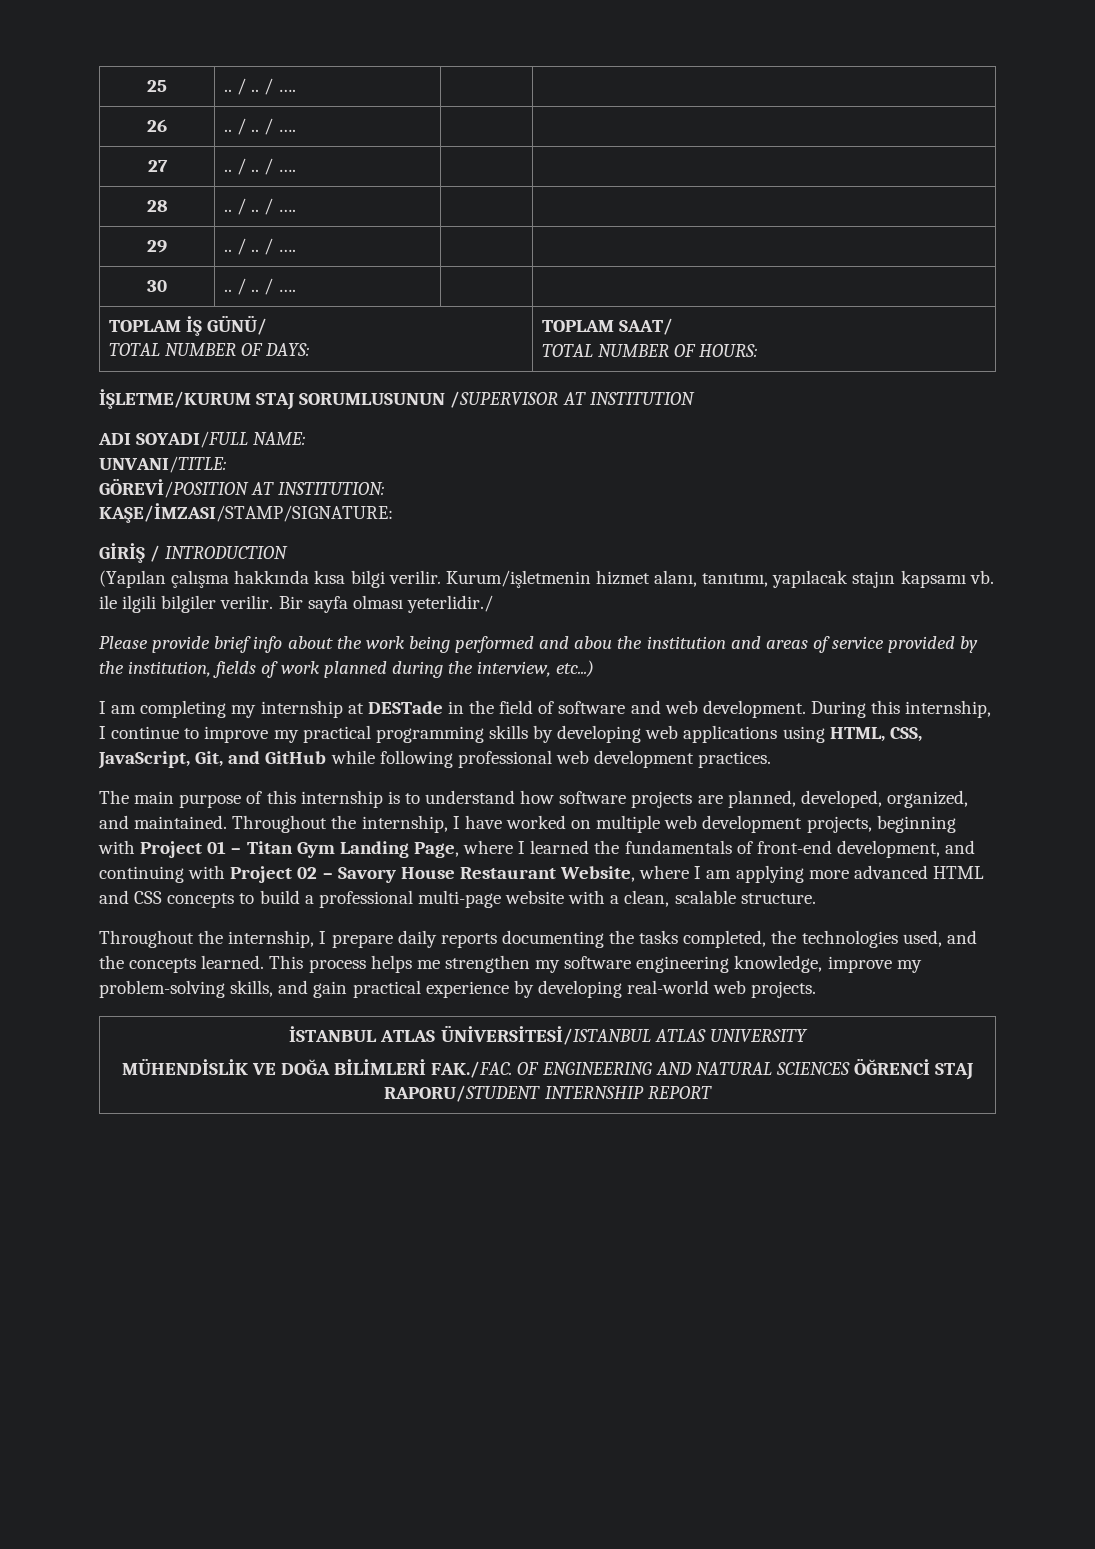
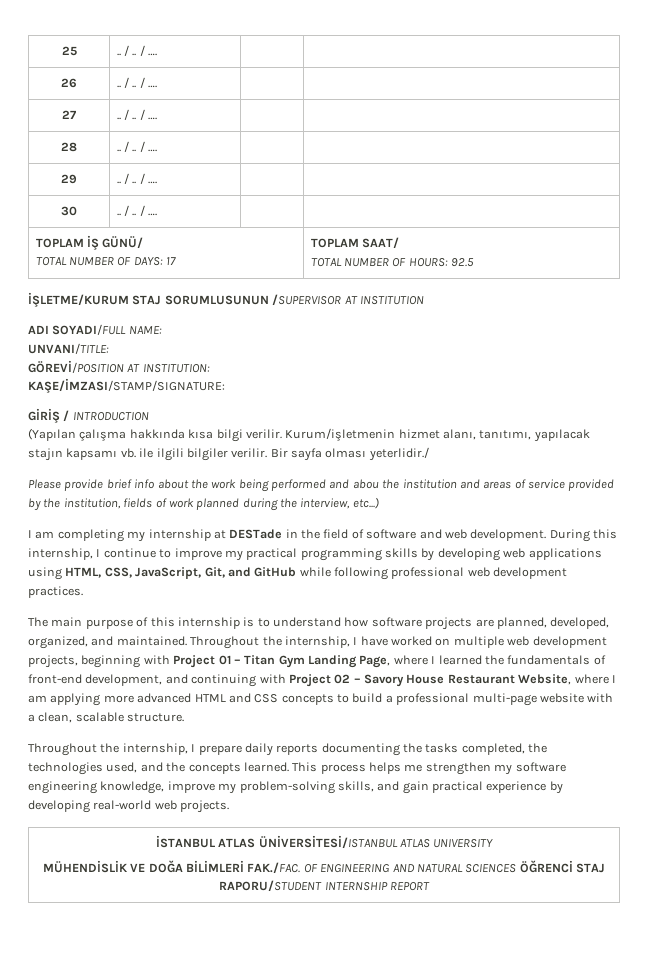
  TOPLAM İŞ GÜNÜ/
- TOTAL NUMBER OF DAYS: | TOPLAM SAAT/
- TOTAL NUMBER OF HOURS:
+ TOTAL NUMBER OF DAYS: 17 | TOPLAM SAAT/
+ TOTAL NUMBER OF HOURS: 92.5

